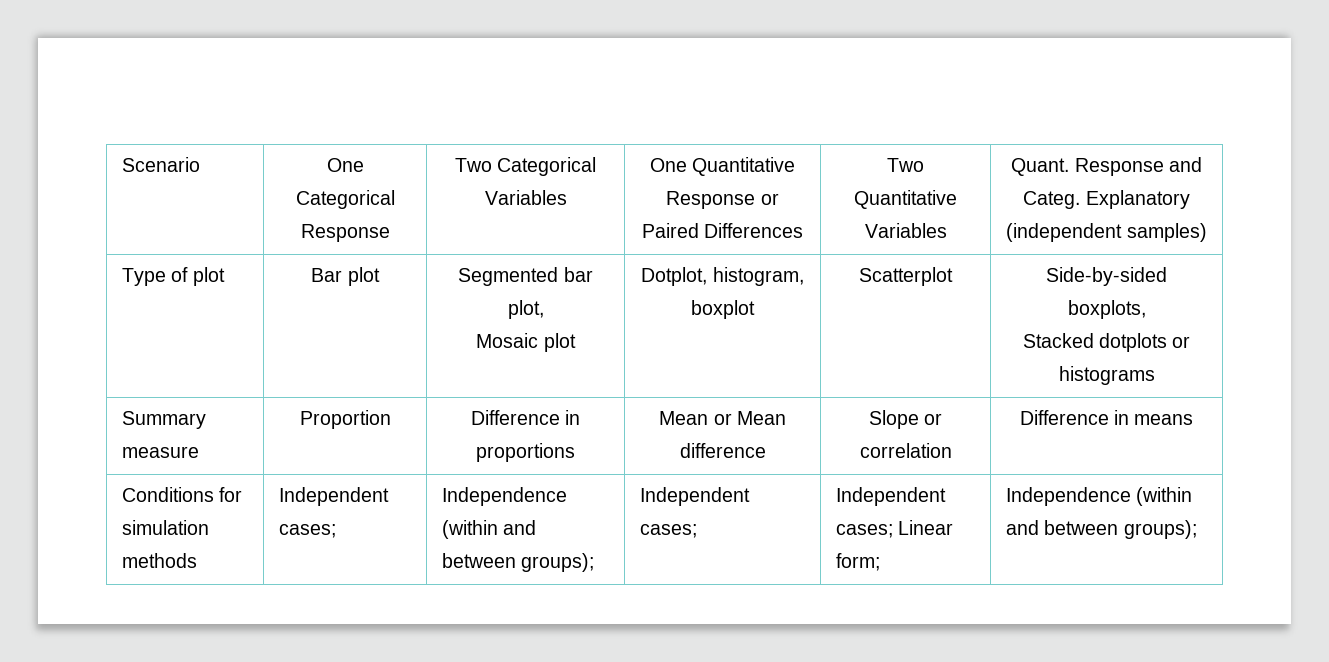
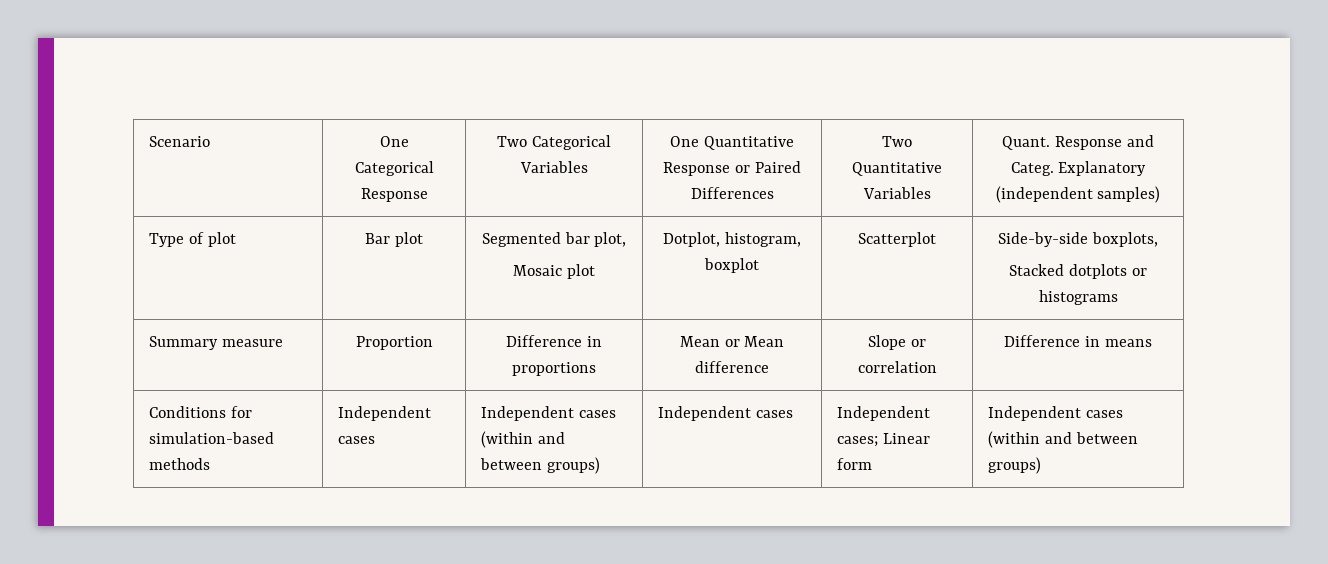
  Type of plot | Bar plot | Segmented bar plot,
- Mosaic plot | Dotplot, histogram, boxplot | Scatterplot | Side-by-sided boxplots,
+ Mosaic plot | Dotplot, histogram, boxplot | Scatterplot | Side-by-side boxplots,
- Conditions for simulation methods | Independent cases; | Independence (within and between groups); | Independent cases; | Independent cases; Linear form; | Independence (within and between groups);
+ Conditions for simulation-based methods | Independent cases | Independent cases (within and between groups) | Independent cases | Independent cases; Linear form | Independent cases (within and between groups)

